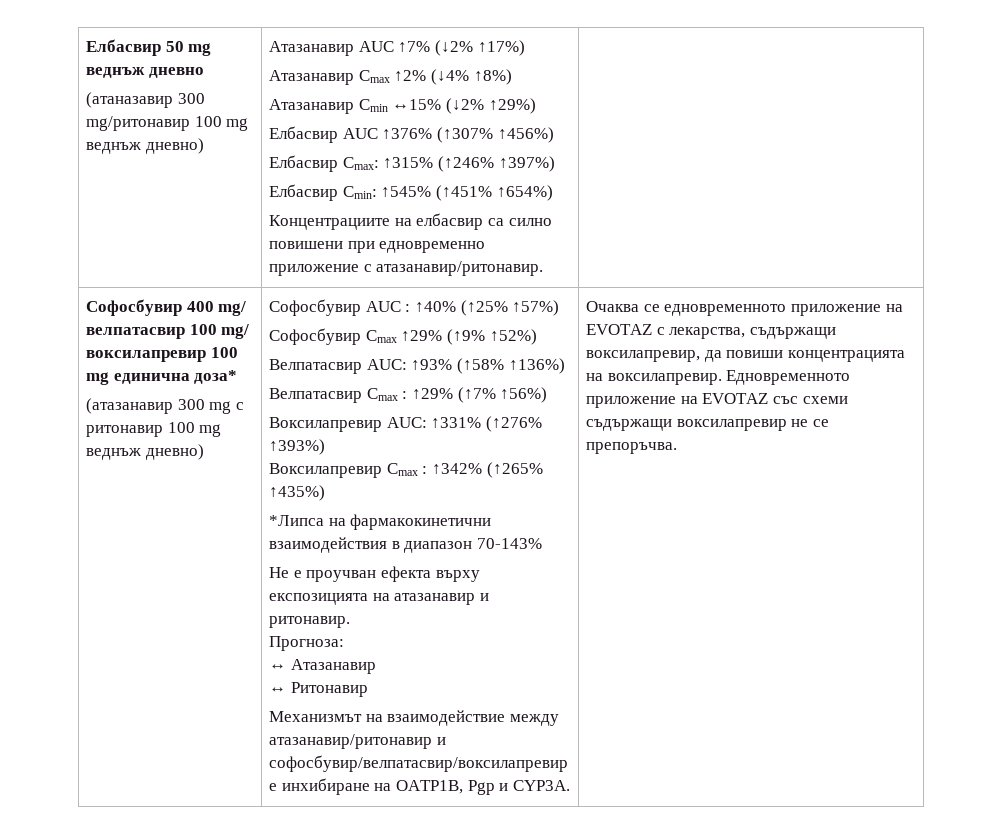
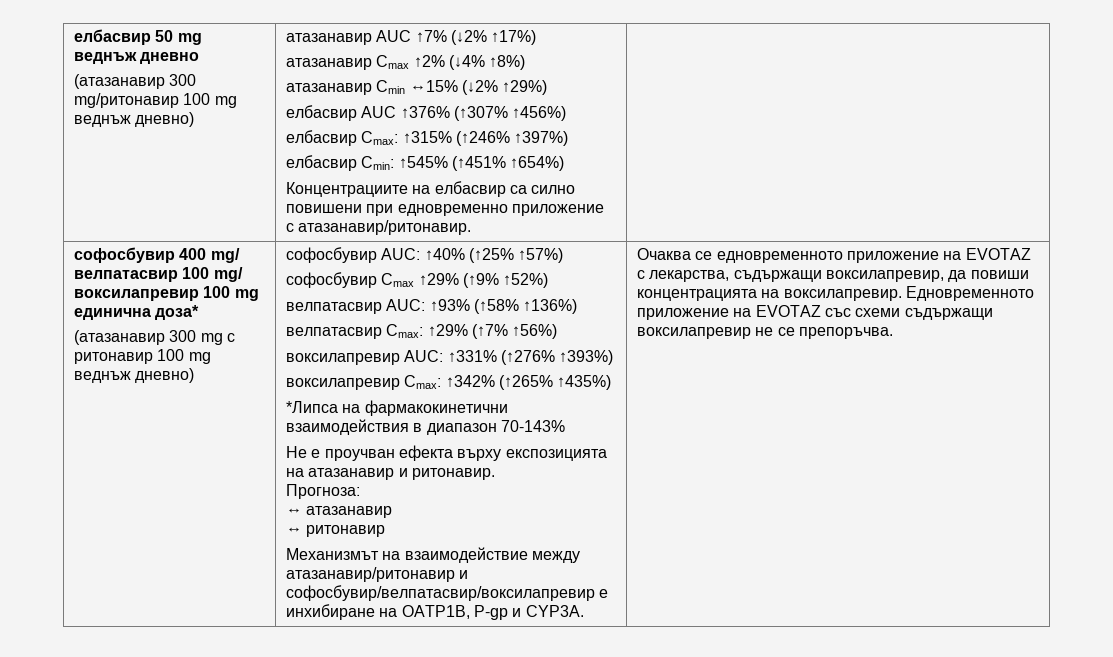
- Елбасвир 50 mg веднъж дневно
+ елбасвир 50 mg веднъж дневно
- (атаназавир 300 mg/ритонавир 100 mg веднъж дневно)
+ (атазанавир 300 mg/ритонавир 100 mg веднъж дневно)
- Aтазанавир AUC ↑7% (↓2% ↑17%)
+ атазанавир AUC ↑7% (↓2% ↑17%)
- Атазанавир Cmax ↑2% (↓4% ↑8%)
+ атазанавир Cmax ↑2% (↓4% ↑8%)
- Атазанавир Cmin ↔15% (↓2% ↑29%)
+ атазанавир Cmin ↔15% (↓2% ↑29%)
- Елбасвир AUC ↑376% (↑307% ↑456%)
+ елбасвир AUC ↑376% (↑307% ↑456%)
- Елбасвир Cmax: ↑315% (↑246% ↑397%)
+ елбасвир Cmax: ↑315% (↑246% ↑397%)
- Елбасвир Cmin: ↑545% (↑451% ↑654%)
+ елбасвир Cmin: ↑545% (↑451% ↑654%)
- Софосбувир 400 mg/ велпатасвир 100 mg/ воксилапревир 100 mg единична доза*
+ софосбувир 400 mg/ велпатасвир 100 mg/ воксилапревир 100 mg единична доза*
- Софосбувир AUC : ↑40% (↑25% ↑57%)
+ софосбувир AUC: ↑40% (↑25% ↑57%)
- Софосбувир Cmax ↑29% (↑9% ↑52%)
+ софосбувир Cmax ↑29% (↑9% ↑52%)
- Велпатасвир AUC: ↑93% (↑58% ↑136%)
+ велпатасвир AUC: ↑93% (↑58% ↑136%)
- Велпатасвир Cmax : ↑29% (↑7% ↑56%)
+ велпатасвир Cmax: ↑29% (↑7% ↑56%)
- Воксилапревир AUC: ↑331% (↑276% ↑393%)
+ воксилапревир AUC: ↑331% (↑276% ↑393%)
- Воксилапревир Cmax : ↑342% (↑265% ↑435%)
+ воксилапревир Cmax: ↑342% (↑265% ↑435%)
- ↔ Атазанавир
- ↔ Ритонавир
+ ↔ атазанавир
+ ↔ ритонавир
- Механизмът на взаимодействие между атазанавир/ритонавир и софосбувир/велпатасвир/воксилапревир е инхибиране на OATP1B, Pgp и CYP3A.
+ Механизмът на взаимодействие между атазанавир/ритонавир и софосбувир/велпатасвир/воксилапревир е инхибиране на OATP1B, P-gp и CYP3A.

